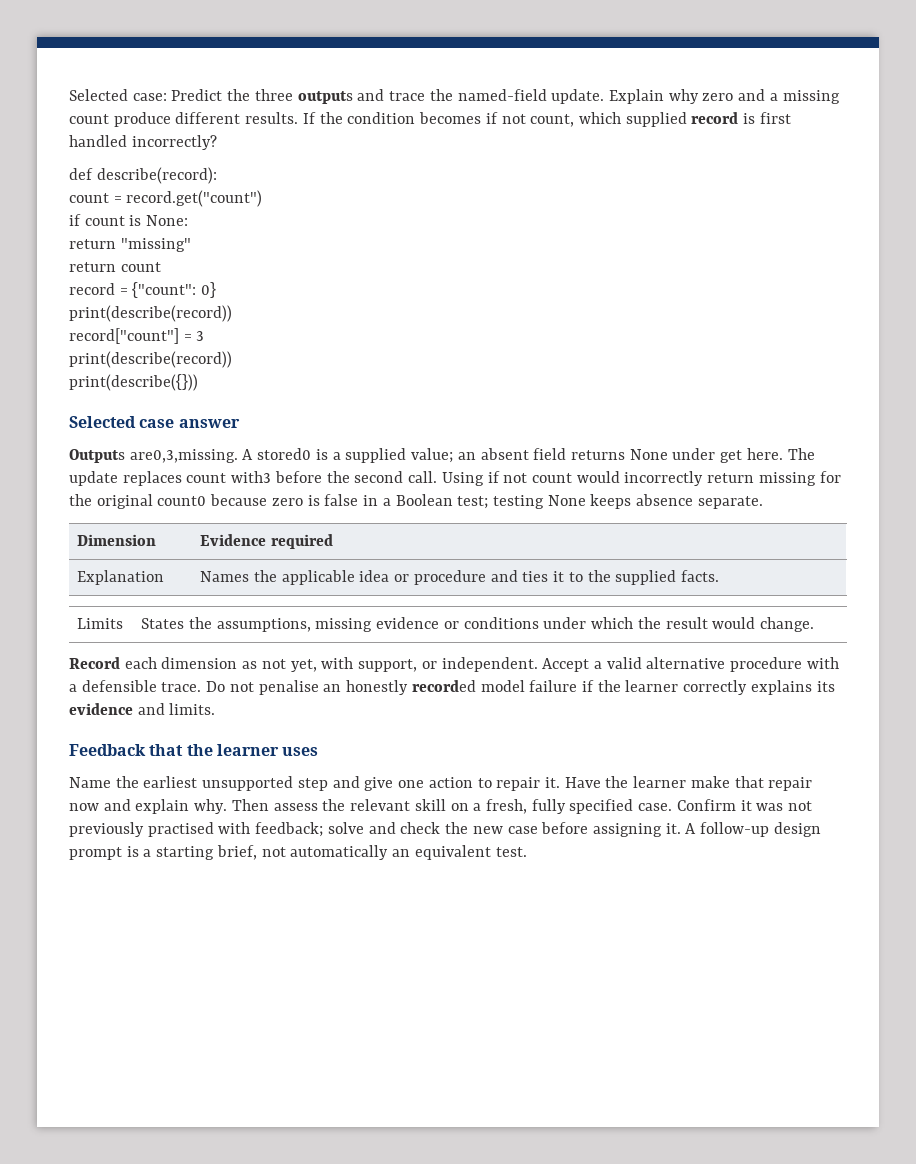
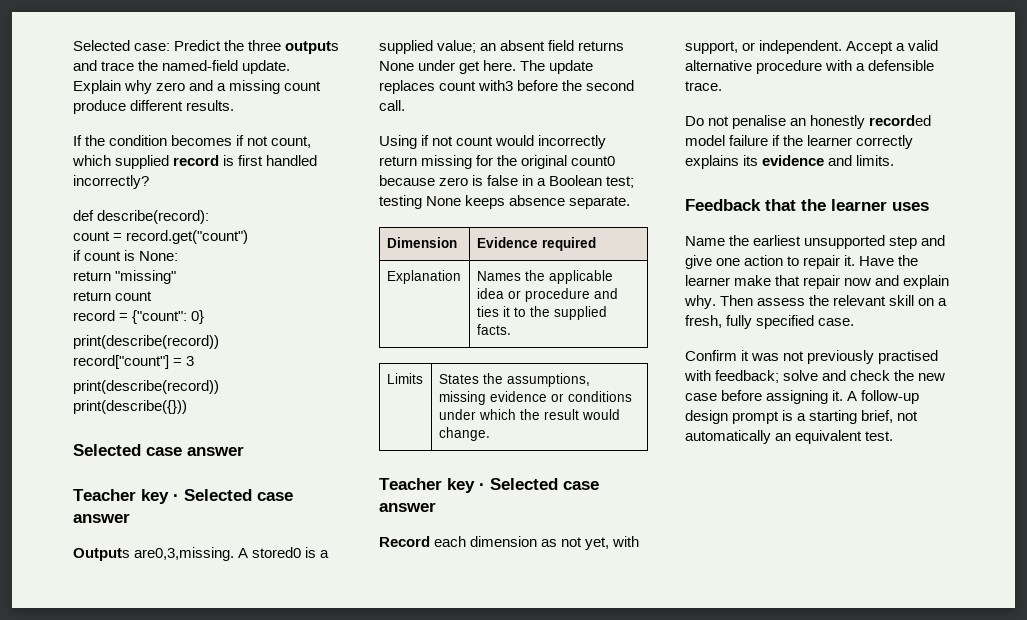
- Explain why zero and a missing count produce different results. If the condition becomes if not count, which supplied record is first handled incorrectly?
+ Explain why zero and a missing count produce different results.
+ If the condition becomes if not count, which supplied record is first handled incorrectly?
  print(describe({}))
  Selected case answer
+ Teacher key · Selected case answer
- The update replaces count with3 before the second call. Using if not count would incorrectly return missing for the original count0 because zero is false in a Boolean test; testing None keeps absence separate.
+ The update replaces count with3 before the second call.
+ Using if not count would incorrectly return missing for the original count0 because zero is false in a Boolean test; testing None keeps absence separate.
  Limits | States the assumptions, missing evidence or conditions under which the result would change.
+ Teacher key · Selected case answer
- Accept a valid alternative procedure with a defensible trace. Do not penalise an honestly recorded model failure if the learner correctly explains its evidence and limits.
+ Accept a valid alternative procedure with a defensible trace.
+ Do not penalise an honestly recorded model failure if the learner correctly explains its evidence and limits.
- Then assess the relevant skill on a fresh, fully specified case. Confirm it was not previously practised with feedback; solve and check the new case before assigning it.
+ Then assess the relevant skill on a fresh, fully specified case.
+ Confirm it was not previously practised with feedback; solve and check the new case before assigning it.

